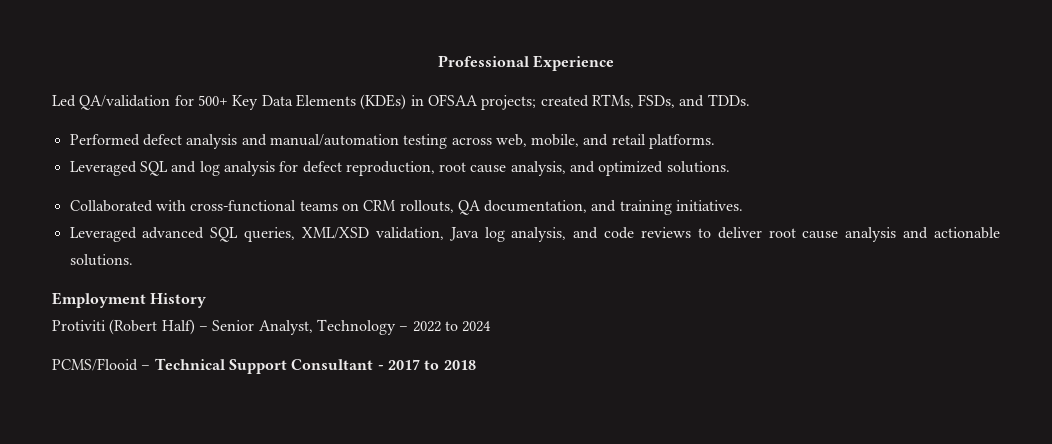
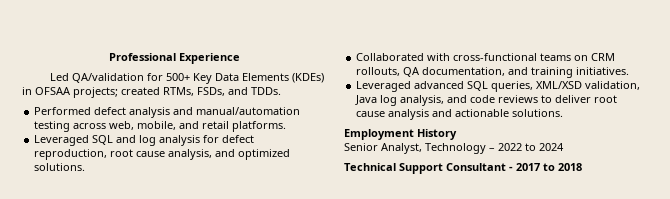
- Protiviti (Robert Half) – Senior Analyst, Technology – 2022 to 2024
+ Senior Analyst, Technology – 2022 to 2024
- PCMS/Flooid – Technical Support Consultant - 2017 to 2018
+ Technical Support Consultant - 2017 to 2018

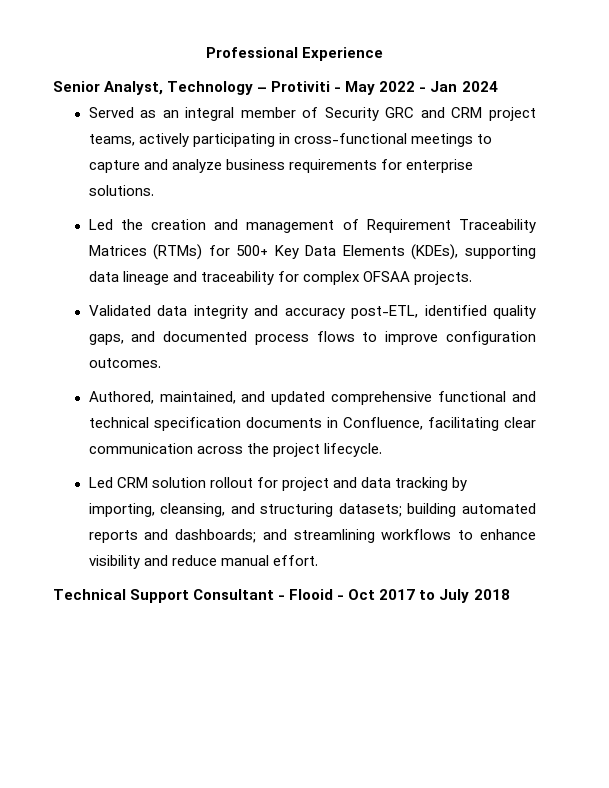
- Led QA/validation for 500+ Key Data Elements (KDEs) in OFSAA projects; created RTMs, FSDs, and TDDs.
- Performed defect analysis and manual/automation testing across web, mobile, and retail platforms.
- Leveraged SQL and log analysis for defect reproduction, root cause analysis, and optimized solutions.
- Collaborated with cross-functional teams on CRM rollouts, QA documentation, and training initiatives.
- Leveraged advanced SQL queries, XML/XSD validation, Java log analysis, and code reviews to deliver root cause analysis and actionable solutions.
- Employment History
- Senior Analyst, Technology – 2022 to 2024
+ Senior Analyst, Technology – Protiviti - May 2022 - Jan 2024
+ Served as an integral member of Security GRC and CRM project teams, actively participating in cross-functional meetings to capture and analyze business requirements for enterprise solutions.
+ Led the creation and management of Requirement Traceability Matrices (RTMs) for 500+ Key Data Elements (KDEs), supporting data lineage and traceability for complex OFSAA projects.
+ Validated data integrity and accuracy post-ETL, identified quality gaps, and documented process flows to improve configuration outcomes.
+ Authored, maintained, and updated comprehensive functional and technical specification documents in Confluence, facilitating clear communication across the project lifecycle.
+ Led CRM solution rollout for project and data tracking by importing, cleansing, and structuring datasets; building automated reports and dashboards; and streamlining workflows to enhance visibility and reduce manual effort.
- Technical Support Consultant - 2017 to 2018
+ Technical Support Consultant - Flooid - Oct 2017 to July 2018

